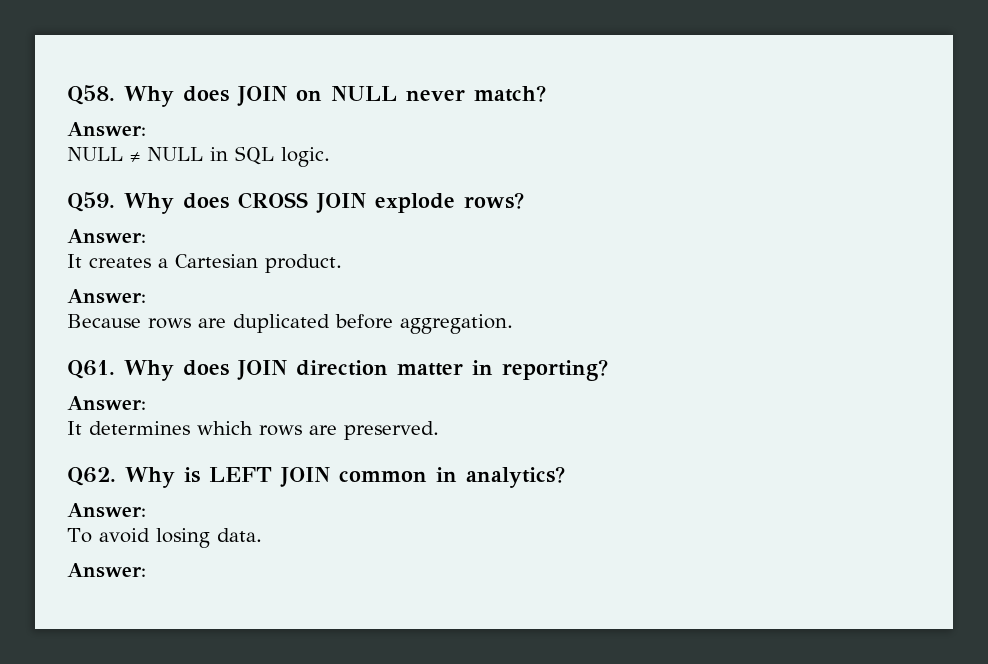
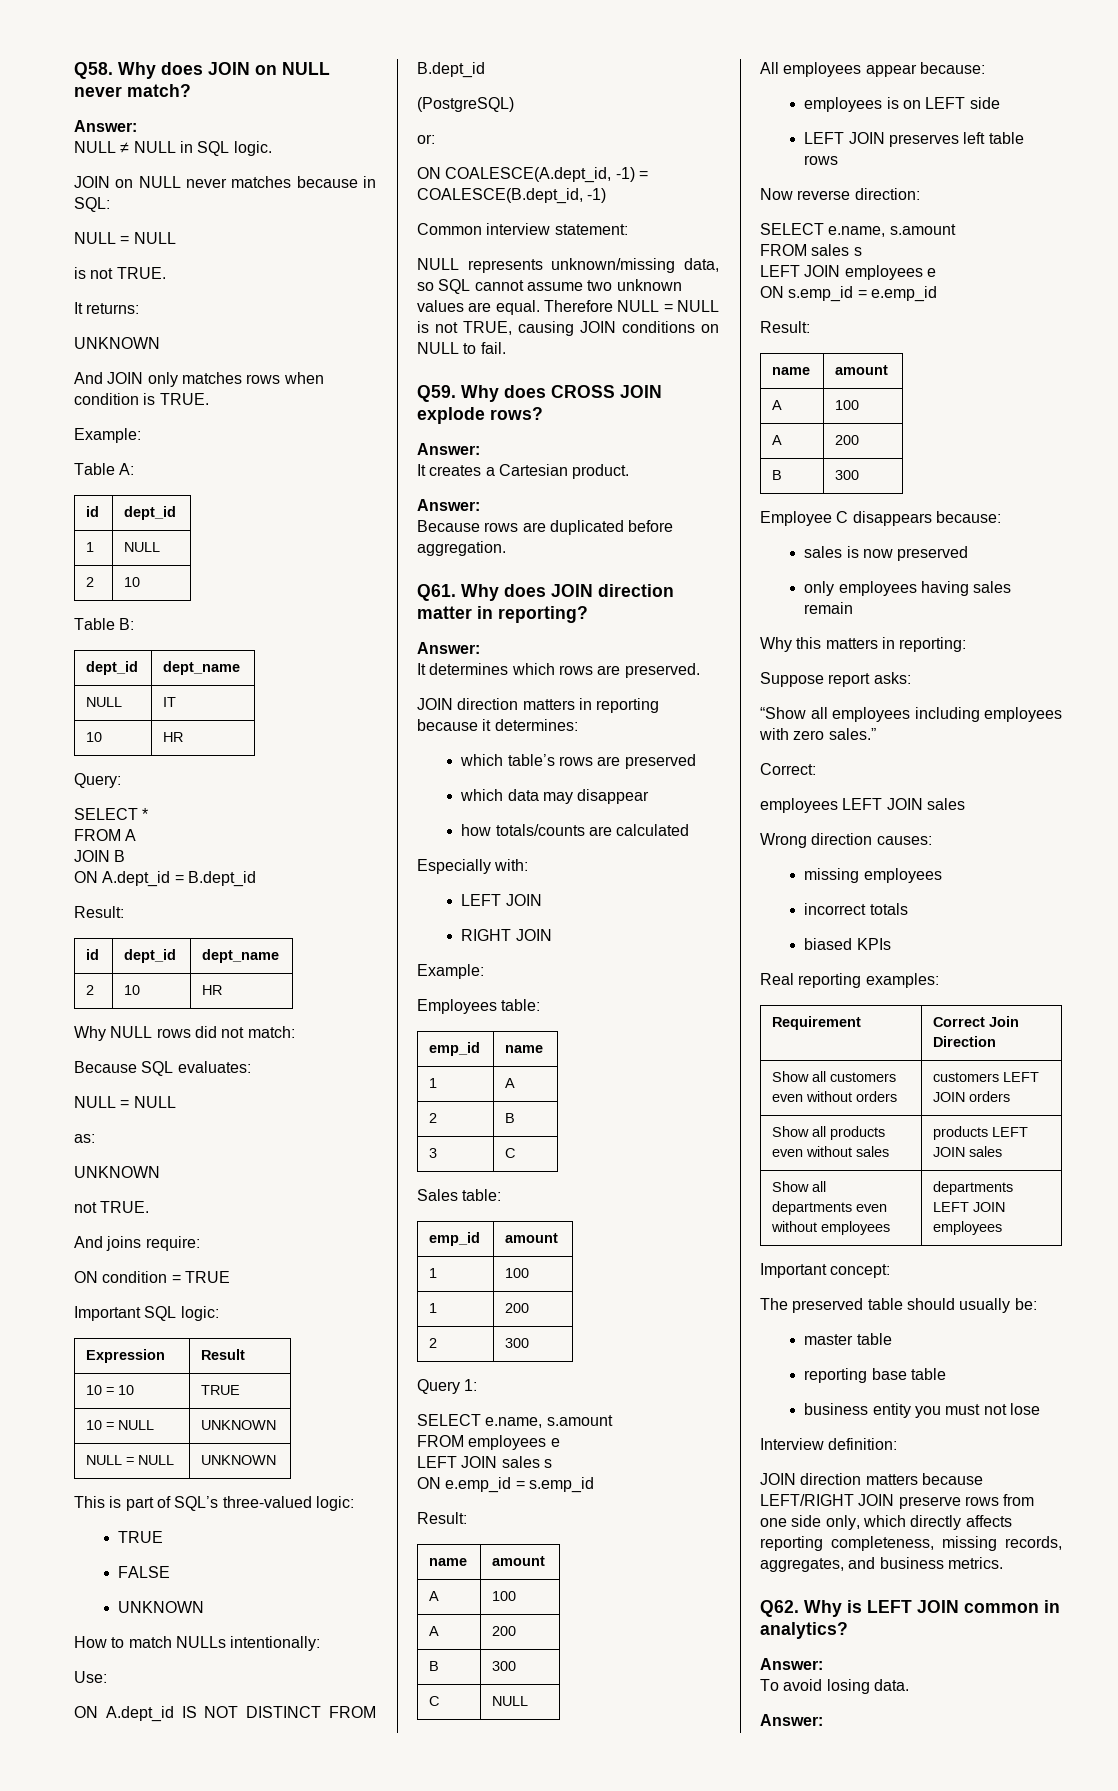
+ JOIN on NULL never matches because in SQL:
+ NULL = NULL
+ is not TRUE.
+ It returns:
+ UNKNOWN
+ And JOIN only matches rows when condition is TRUE.
+ Example:
+ Table A:
+ id | dept_id
+ 1 | NULL
+ 2 | 10
+ Table B:
+ dept_id | dept_name
+ NULL | IT
+ 10 | HR
+ Query:
+ SELECT *
+ FROM A
+ JOIN B
+ ON A.dept_id = B.dept_id
+ Result:
+ id | dept_id | dept_name
+ 2 | 10 | HR
+ Why NULL rows did not match:
+ Because SQL evaluates:
+ NULL = NULL
+ as:
+ UNKNOWN
+ not TRUE.
+ And joins require:
+ ON condition = TRUE
+ Important SQL logic:
+ Expression | Result
+ 10 = 10 | TRUE
+ 10 = NULL | UNKNOWN
+ NULL = NULL | UNKNOWN
+ This is part of SQL’s three-valued logic:
+ TRUE
+ FALSE
+ UNKNOWN
+ How to match NULLs intentionally:
+ Use:
+ ON A.dept_id IS NOT DISTINCT FROM B.dept_id
+ (PostgreSQL)
+ or:
+ ON COALESCE(A.dept_id, -1) = COALESCE(B.dept_id, -1)
+ Common interview statement:
+ NULL represents unknown/missing data, so SQL cannot assume two unknown values are equal. Therefore NULL = NULL is not TRUE, causing JOIN conditions on NULL to fail.
+ JOIN direction matters in reporting because it determines:
+ which table’s rows are preserved
+ which data may disappear
+ how totals/counts are calculated
+ Especially with:
+ LEFT JOIN
+ RIGHT JOIN
+ Example:
+ Employees table:
+ emp_id | name
+ 1 | A
+ 2 | B
+ 3 | C
+ Sales table:
+ emp_id | amount
+ 1 | 100
+ 1 | 200
+ 2 | 300
+ Query 1:
+ SELECT e.name, s.amount
+ FROM employees e
+ LEFT JOIN sales s
+ ON e.emp_id = s.emp_id
+ Result:
+ name | amount
+ A | 100
+ A | 200
+ B | 300
+ C | NULL
+ All employees appear because:
+ employees is on LEFT side
+ LEFT JOIN preserves left table rows
+ Now reverse direction:
+ SELECT e.name, s.amount
+ FROM sales s
+ LEFT JOIN employees e
+ ON s.emp_id = e.emp_id
+ Result:
+ name | amount
+ A | 100
+ A | 200
+ B | 300
+ Employee C disappears because:
+ sales is now preserved
+ only employees having sales remain
+ Why this matters in reporting:
+ Suppose report asks:
+ “Show all employees including employees with zero sales.”
+ Correct:
+ employees LEFT JOIN sales
+ Wrong direction causes:
+ missing employees
+ incorrect totals
+ biased KPIs
+ Real reporting examples:
+ Requirement | Correct Join Direction
+ Show all customers even without orders | customers LEFT JOIN orders
+ Show all products even without sales | products LEFT JOIN sales
+ Show all departments even without employees | departments LEFT JOIN employees
+ Important concept:
+ The preserved table should usually be:
+ master table
+ reporting base table
+ business entity you must not lose
+ Interview definition:
+ JOIN direction matters because LEFT/RIGHT JOIN preserve rows from one side only, which directly affects reporting completeness, missing records, aggregates, and business metrics.

